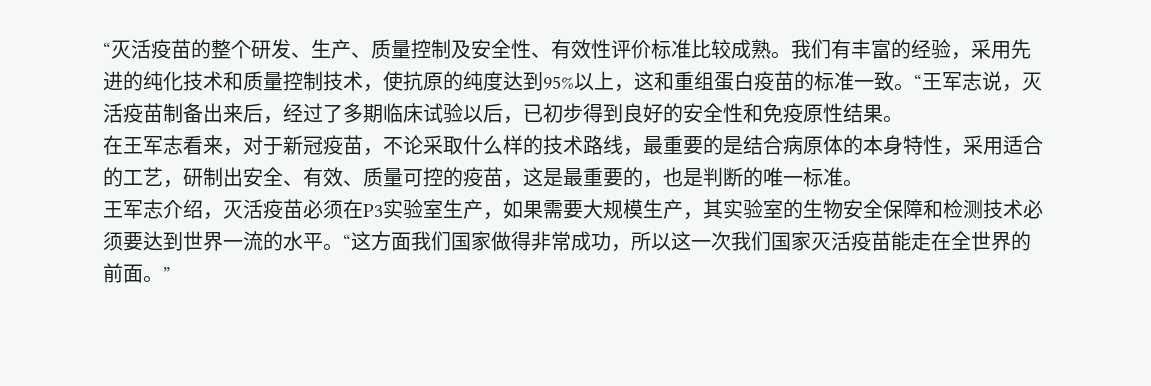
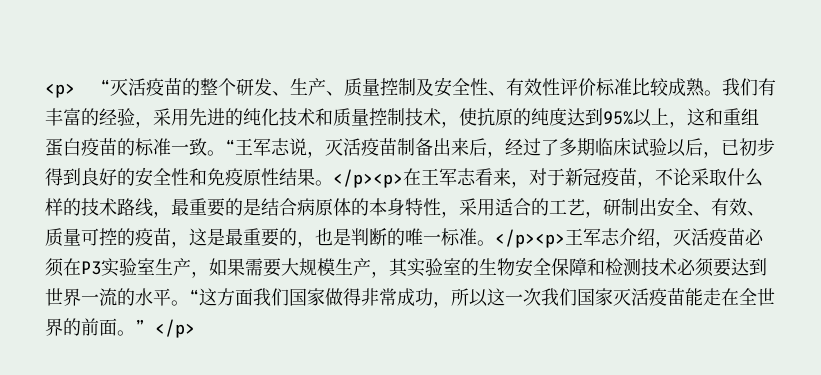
- “灭活疫苗的整个研发、生产、质量控制及安全性、有效性评价标准比较成熟。
+ <p> “灭活疫苗的整个研发、生产、质量控制及安全性、有效性评价标准比较成熟。
- “王军志说，灭活疫苗制备出来后，经过了多期临床试验以后，已初步得到良好的安全性和免疫原性结果。
- 在王军志看来，对于新冠疫苗，不论采取什么样的技术路线，最重要的是结合病原体的本身特性，采用适合的工艺，研制出安全、有效、质量可控的疫苗，这是最重要的，也是判断的唯一标准。
- 王军志介绍，灭活疫苗必须在P3实验室生产，如果需要大规模生产，其实验室的生物安全保障和检测技术必须要达到世界一流的水平。
+ “王军志说，灭活疫苗制备出来后，经过了多期临床试验以后，已初步得到良好的安全性和免疫原性结果。</p><p>在王军志看来，对于新冠疫苗，不论采取什么样的技术路线，最重要的是结合病原体的本身特性，采用适合的工艺，研制出安全、有效、质量可控的疫苗，这是最重要的，也是判断的唯一标准。</p><p>王军志介绍，灭活疫苗必须在P3实验室生产，如果需要大规模生产，其实验室的生物安全保障和检测技术必须要达到世界一流的水平。
- “这方面我们国家做得非常成功，所以这一次我们国家灭活疫苗能走在全世界的前面。”
+ “这方面我们国家做得非常成功，所以这一次我们国家灭活疫苗能走在全世界的前面。” </p>

